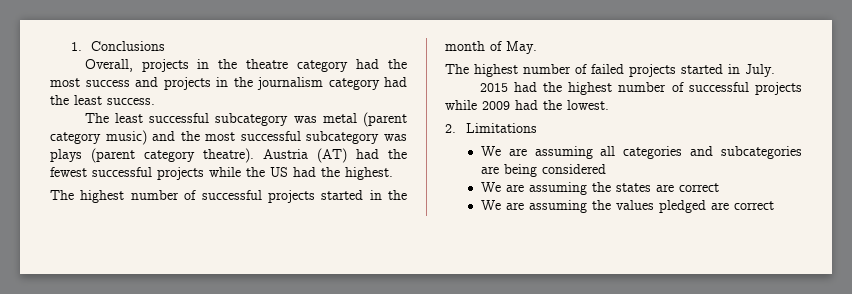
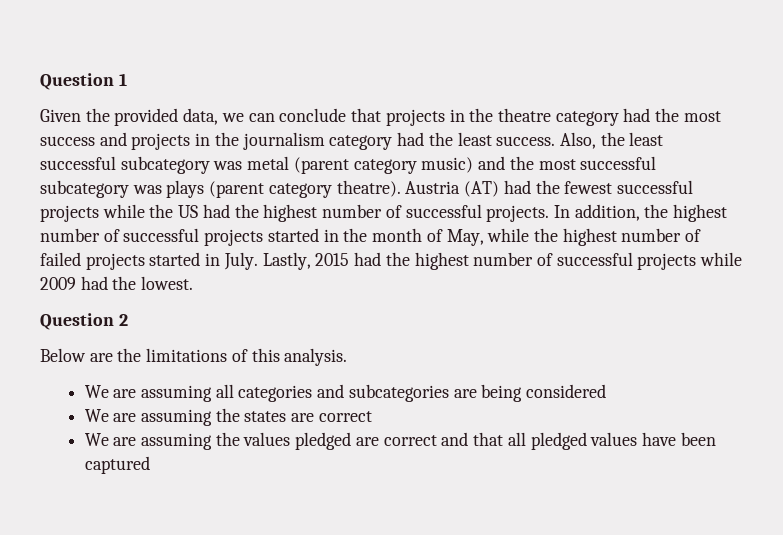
- 1. Conclusions
- Overall, projects in the theatre category had the most success and projects in the journalism category had the least success.
- The least successful subcategory was metal (parent category music) and the most successful subcategory was plays (parent category theatre).
+ Question 1
+ Given the provided data, we can conclude that projects in the theatre category had the most success and projects in the journalism category had the least success. Also, the least successful subcategory was metal (parent category music) and the most successful subcategory was plays (parent category theatre).
- Austria (AT) had the fewest successful projects while the US had the highest.
- The highest number of successful projects started in the month of May.
- The highest number of failed projects started in July.
- 2015 had the highest number of successful projects while 2009 had the lowest.
+ Austria (AT) had the fewest successful projects while the US had the highest number of successful projects. In addition, the highest number of successful projects started in the month of May, while the highest number of failed projects started in July. Lastly, 2015 had the highest number of successful projects while 2009 had the lowest.
- 2. Limitations
+ Question 2
+ Below are the limitations of this analysis.
- We are assuming the values pledged are correct
+ We are assuming the values pledged are correct and that all pledged values have been captured

